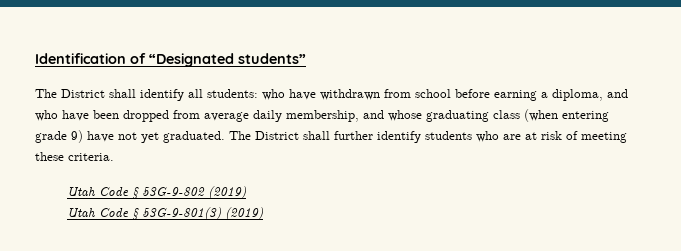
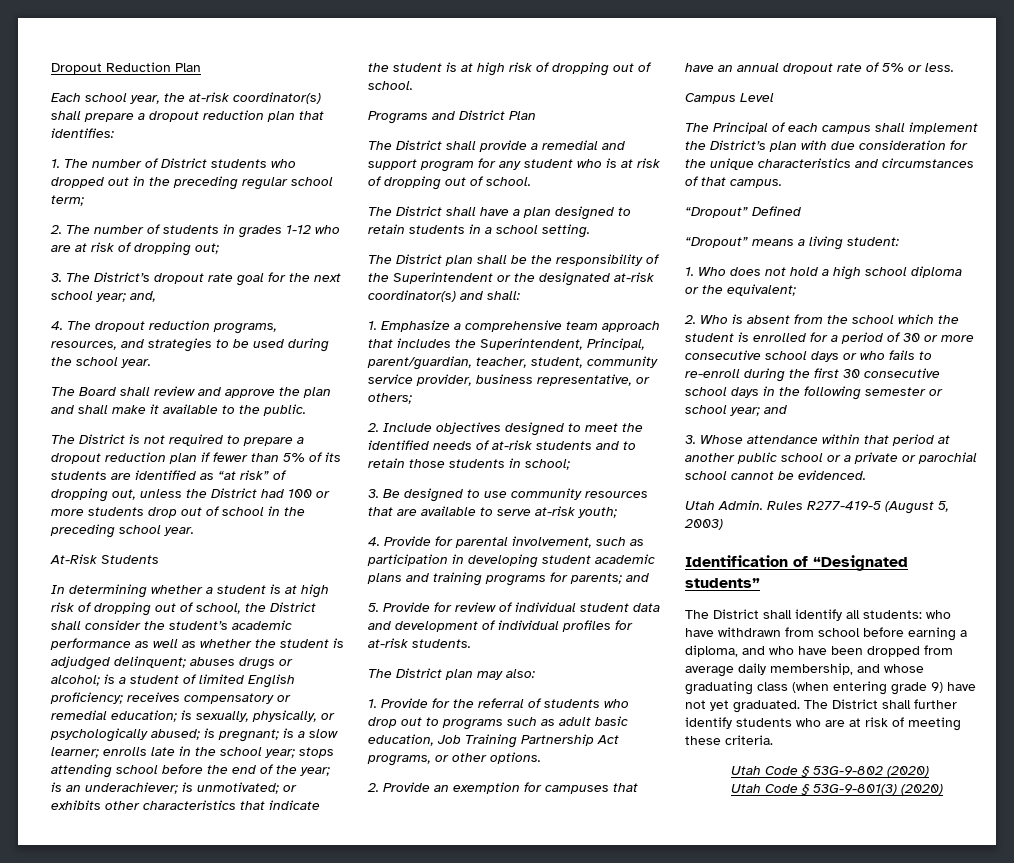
+ Dropout Reduction Plan
+ Each school year, the at-risk coordinator(s) shall prepare a dropout reduction plan that identifies:
+ 1. The number of District students who dropped out in the preceding regular school term;
+ 2. The number of students in grades 1-12 who are at risk of dropping out;
+ 3. The District’s dropout rate goal for the next school year; and,
+ 4. The dropout reduction programs, resources, and strategies to be used during the school year.
+ The Board shall review and approve the plan and shall make it available to the public.
+ The District is not required to prepare a dropout reduction plan if fewer than 5% of its students are identified as “at risk” of dropping out, unless the District had 100 or more students drop out of school in the preceding school year.
+ At-Risk Students
+ In determining whether a student is at high risk of dropping out of school, the District shall consider the student’s academic performance as well as whether the student is adjudged delinquent; abuses drugs or alcohol; is a student of limited English proficiency; receives compensatory or remedial education; is sexually, physically, or psychologically abused; is pregnant; is a slow learner; enrolls late in the school year; stops attending school before the end of the year; is an underachiever; is unmotivated; or exhibits other characteristics that indicate the student is at high risk of dropping out of school.
+ Programs and District Plan
+ The District shall provide a remedial and support program for any student who is at risk of dropping out of school.
+ The District shall have a plan designed to retain students in a school setting.
+ The District plan shall be the responsibility of the Superintendent or the designated at-risk coordinator(s) and shall:
+ 1. Emphasize a comprehensive team approach that includes the Superintendent, Principal, parent/guardian, teacher, student, community service provider, business representative, or others;
+ 2. Include objectives designed to meet the identified needs of at-risk students and to retain those students in school;
+ 3. Be designed to use community resources that are available to serve at-risk youth;
+ 4. Provide for parental involvement, such as participation in developing student academic plans and training programs for parents; and
+ 5. Provide for review of individual student data and development of individual profiles for at-risk students.
+ The District plan may also:
+ 1. Provide for the referral of students who drop out to programs such as adult basic education, Job Training Partnership Act programs, or other options.
+ 2. Provide an exemption for campuses that have an annual dropout rate of 5% or less.
+ Campus Level
+ The Principal of each campus shall implement the District’s plan with due consideration for the unique characteristics and circumstances of that campus.
+ “Dropout” Defined
+ “Dropout” means a living student:
+ 1. Who does not hold a high school diploma or the equivalent;
+ 2. Who is absent from the school which the student is enrolled for a period of 30 or more consecutive school days or who fails to re-enroll during the first 30 consecutive school days in the following semester or school year; and
+ 3. Whose attendance within that period at another public school or a private or parochial school cannot be evidenced.
+ Utah Admin. Rules R277-419-5 (August 5, 2003)
- Utah Code § 53G-9-802 (2019)
+ Utah Code § 53G-9-802 (2020)
- Utah Code § 53G-9-801(3) (2019)
+ Utah Code § 53G-9-801(3) (2020)

